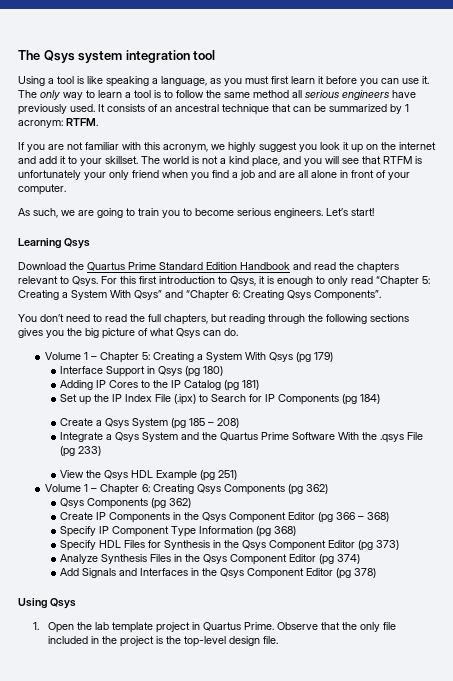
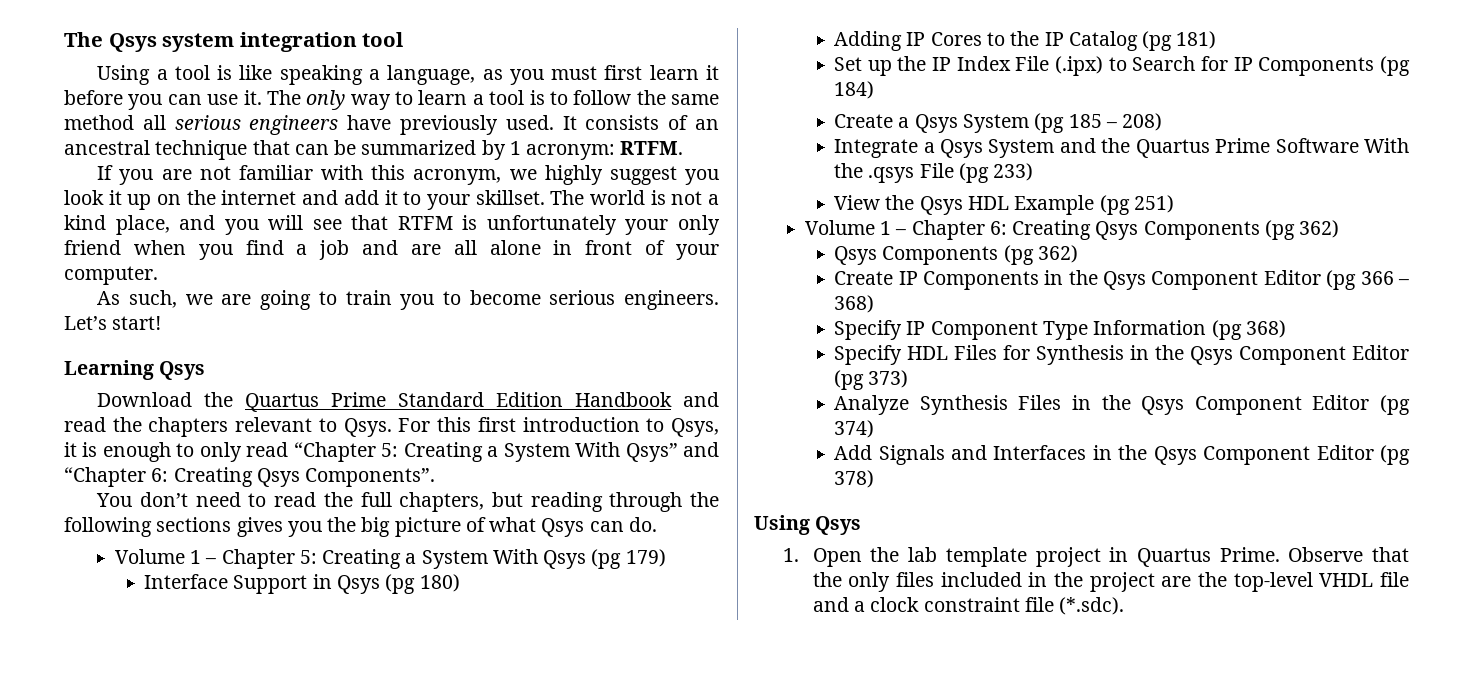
- Observe that the only file included in the project is the top-level design file.
+ Observe that the only files included in the project are the top-level VHDL file and a clock constraint file (*.sdc).

